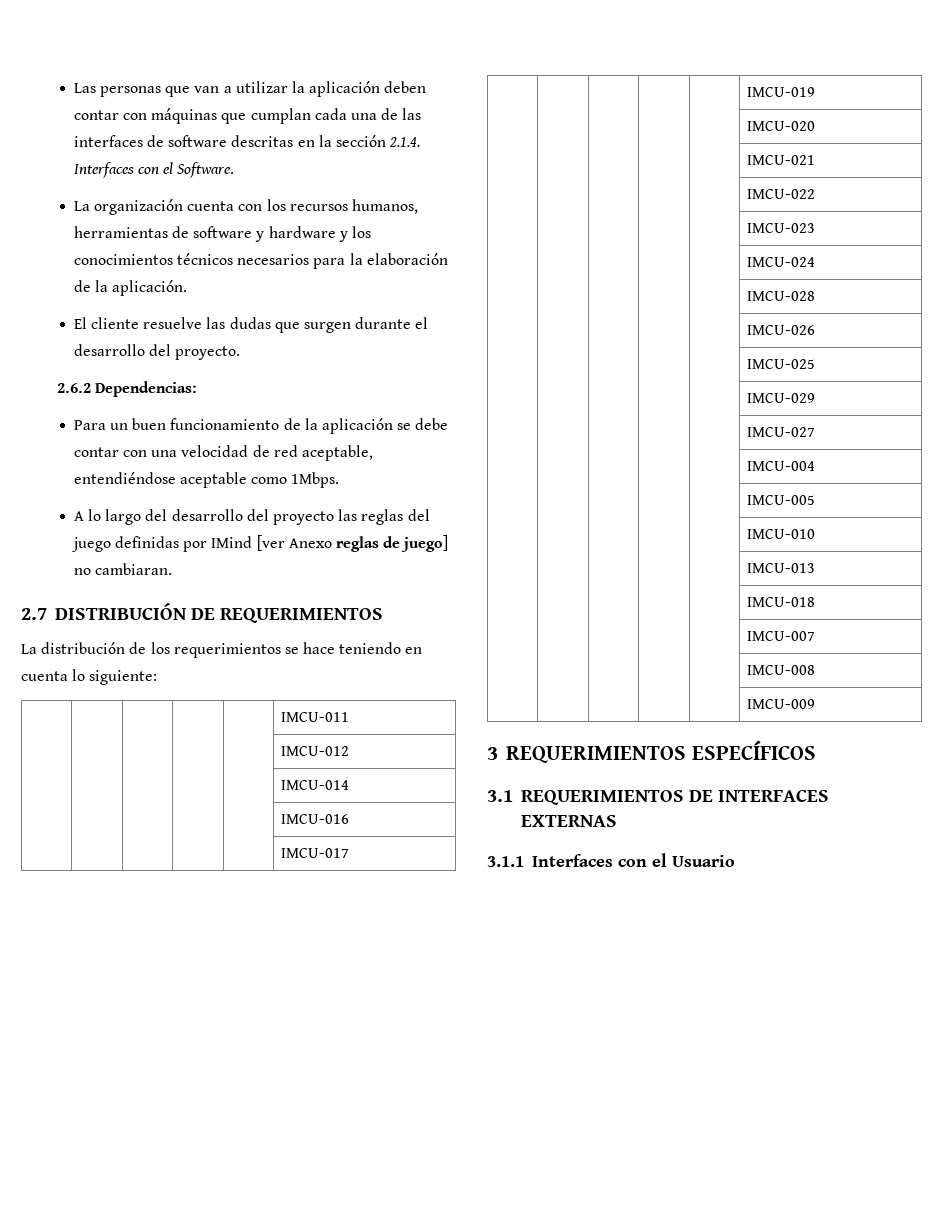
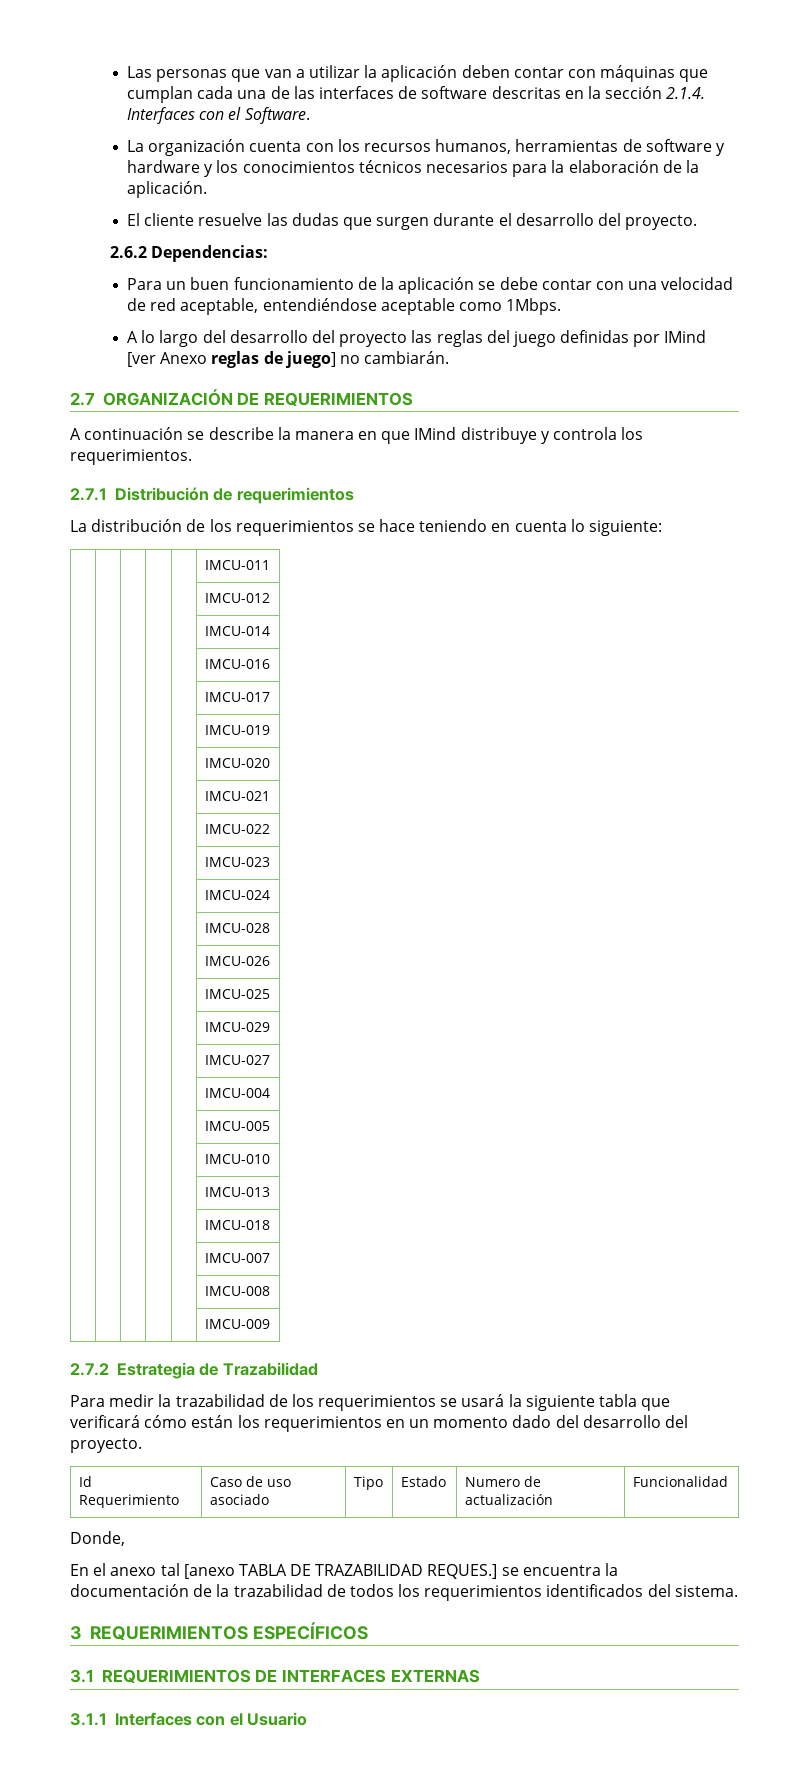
- A lo largo del desarrollo del proyecto las reglas del juego definidas por IMind [ver Anexo reglas de juego] no cambiaran.
+ A lo largo del desarrollo del proyecto las reglas del juego definidas por IMind [ver Anexo reglas de juego] no cambiarán.
- 2.7 DISTRIBUCIÓN DE REQUERIMIENTOS
+ 2.7 ORGANIZACIÓN DE REQUERIMIENTOS
+ A continuación se describe la manera en que IMind distribuye y controla los requerimientos.
+ 2.7.1 Distribución de requerimientos
+ 2.7.2 Estrategia de Trazabilidad
+ Para medir la trazabilidad de los requerimientos se usará la siguiente tabla que verificará cómo están los requerimientos en un momento dado del desarrollo del proyecto.
+ Id Requerimiento | Caso de uso asociado | Tipo | Estado | Numero de actualización | Funcionalidad
+ Donde,
+ En el anexo tal [anexo TABLA DE TRAZABILIDAD REQUES.] se encuentra la documentación de la trazabilidad de todos los requerimientos identificados del sistema.

